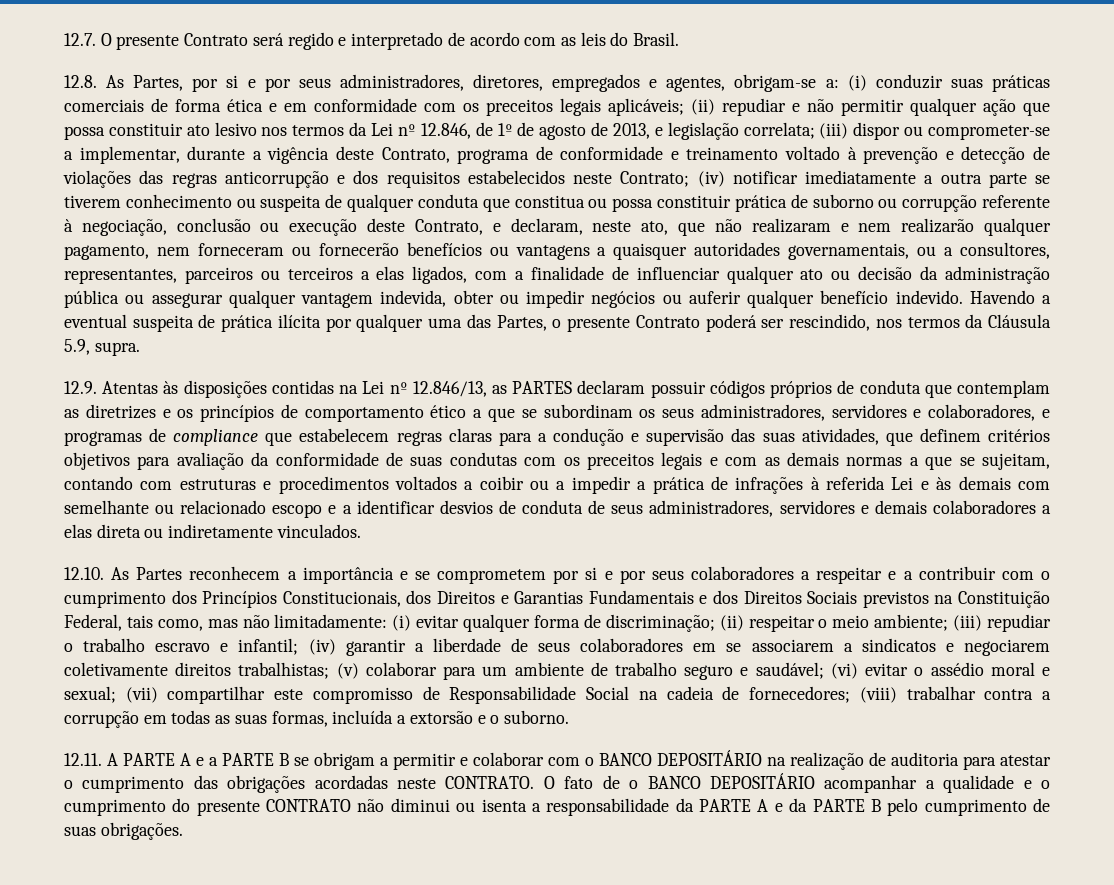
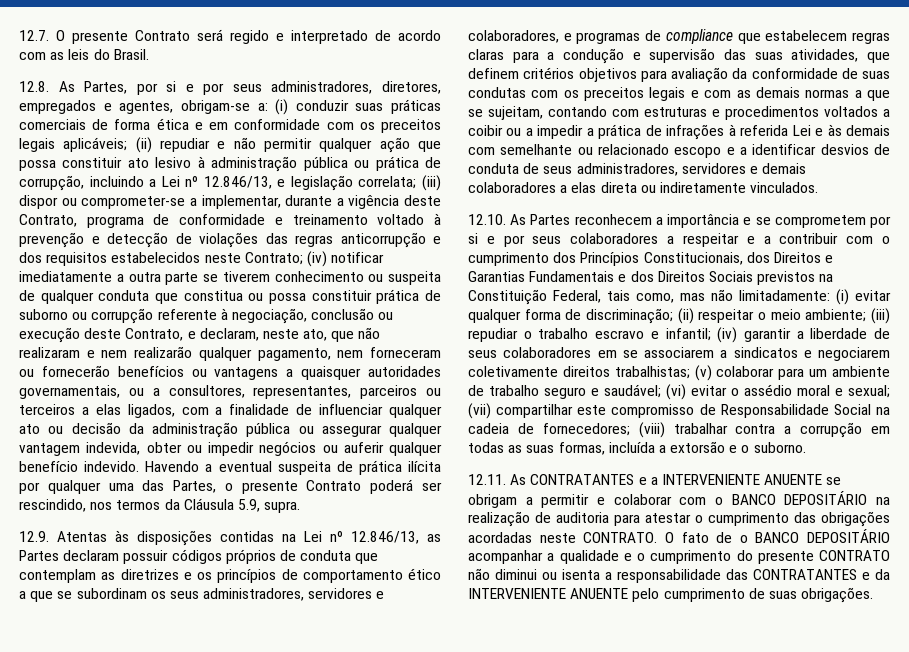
- (ii) repudiar e não permitir qualquer ação que possa constituir ato lesivo nos termos da Lei nº 12.846, de 1º de agosto de 2013, e legislação correlata;
+ (ii) repudiar e não permitir qualquer ação que possa constituir ato lesivo à administração pública ou prática de corrupção, incluindo a Lei nº 12.846/13, e legislação correlata;
- 12.9. Atentas às disposições contidas na Lei nº 12.846/13, as PARTES declaram possuir códigos próprios de conduta que contemplam as diretrizes e os princípios de comportamento ético a que se subordinam os seus administradores, servidores e colaboradores, e programas de compliance que estabelecem regras claras para a condução e supervisão das suas atividades, que definem critérios objetivos para avaliação da conformidade de suas condutas com os preceitos legais e com as demais normas a que se sujeitam, contando com estruturas e procedimentos voltados a coibir ou a impedir a prática de infrações à referida Lei e às demais com semelhante ou relacionado escopo e a identificar desvios de conduta de seus administradores, servidores e demais colaboradores a elas direta ou indiretamente vinculados.
+ 12.9. Atentas às disposições contidas na Lei nº 12.846/13, as Partes declaram possuir códigos próprios de conduta que contemplam as diretrizes e os princípios de comportamento ético a que se subordinam os seus administradores, servidores e colaboradores, e programas de compliance que estabelecem regras claras para a condução e supervisão das suas atividades, que definem critérios objetivos para avaliação da conformidade de suas condutas com os preceitos legais e com as demais normas a que se sujeitam, contando com estruturas e procedimentos voltados a coibir ou a impedir a prática de infrações à referida Lei e às demais com semelhante ou relacionado escopo e a identificar desvios de conduta de seus administradores, servidores e demais colaboradores a elas direta ou indiretamente vinculados.
- 12.11. A PARTE A e a PARTE B se obrigam a permitir e colaborar com o BANCO DEPOSITÁRIO na realização de auditoria para atestar o cumprimento das obrigações acordadas neste CONTRATO.
+ 12.11. As CONTRATANTES e a INTERVENIENTE ANUENTE se obrigam a permitir e colaborar com o BANCO DEPOSITÁRIO na realização de auditoria para atestar o cumprimento das obrigações acordadas neste CONTRATO.
- O fato de o BANCO DEPOSITÁRIO acompanhar a qualidade e o cumprimento do presente CONTRATO não diminui ou isenta a responsabilidade da PARTE A e da PARTE B pelo cumprimento de suas obrigações.
+ O fato de o BANCO DEPOSITÁRIO acompanhar a qualidade e o cumprimento do presente CONTRATO não diminui ou isenta a responsabilidade das CONTRATANTES e da INTERVENIENTE ANUENTE pelo cumprimento de suas obrigações.

